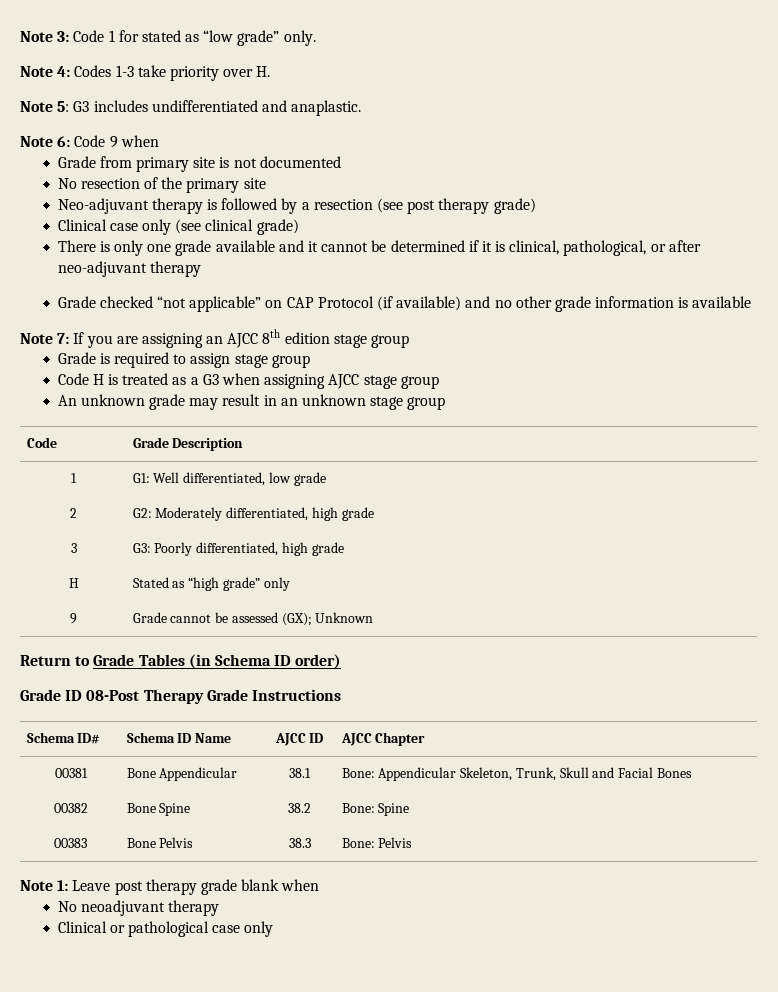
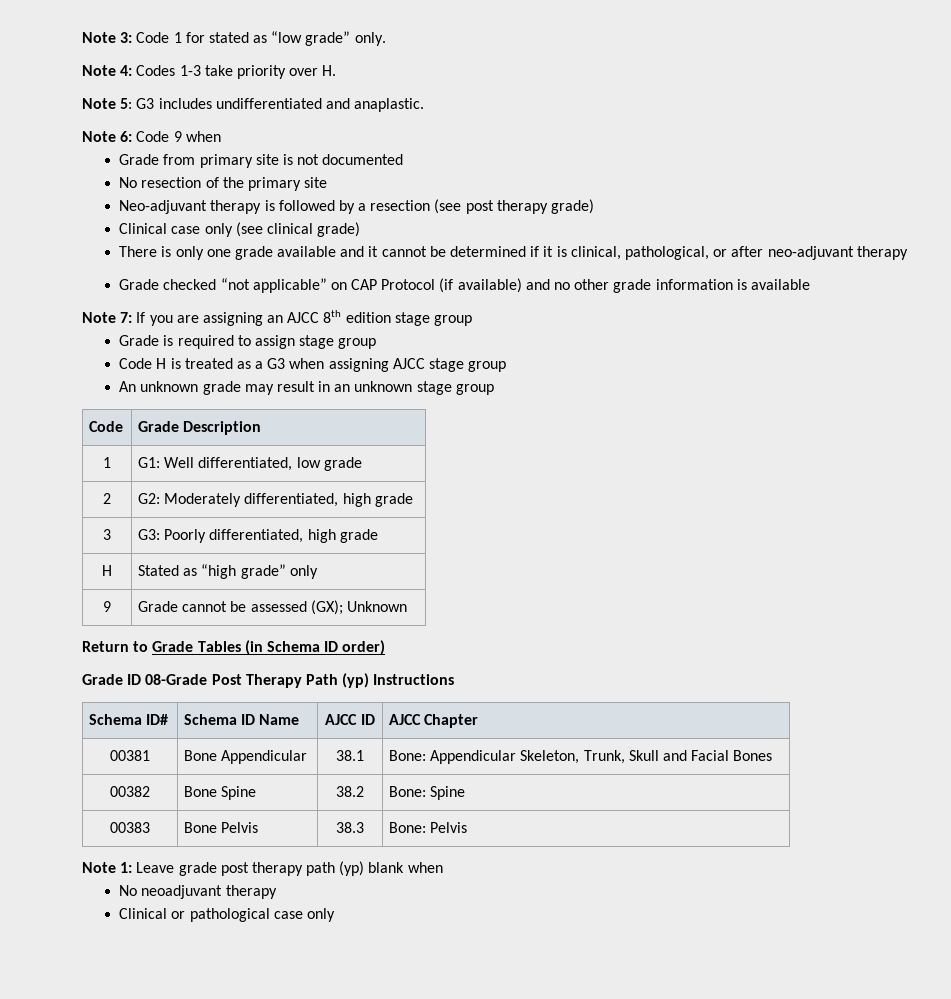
- Grade ID 08-Post Therapy Grade Instructions
+ Grade ID 08-Grade Post Therapy Path (yp) Instructions
- Note 1: Leave post therapy grade blank when
+ Note 1: Leave grade post therapy path (yp) blank when

